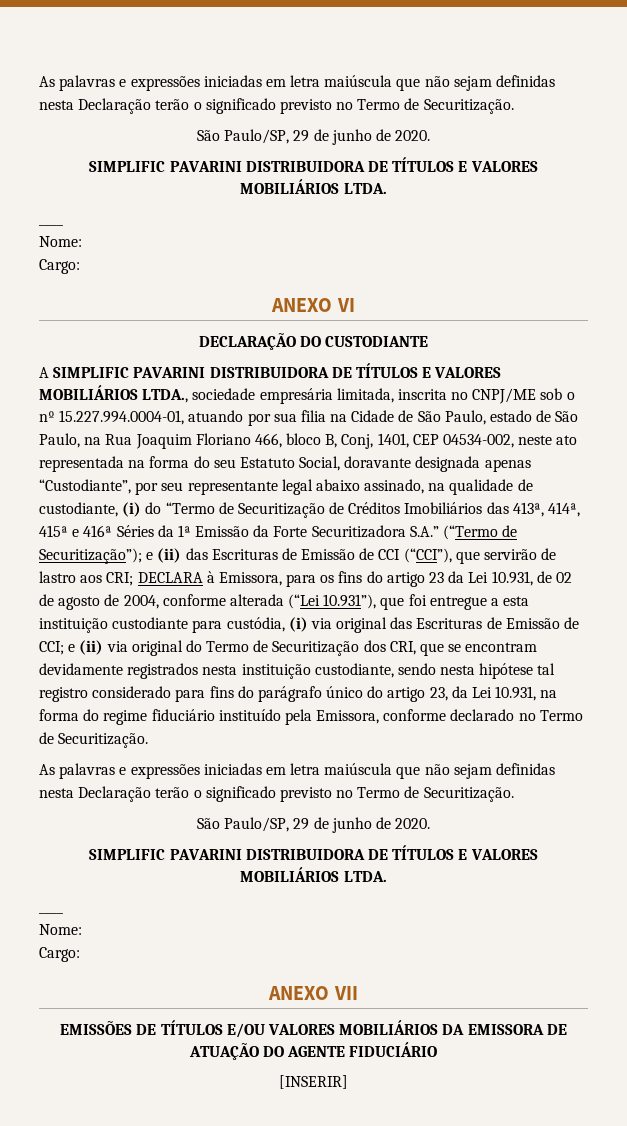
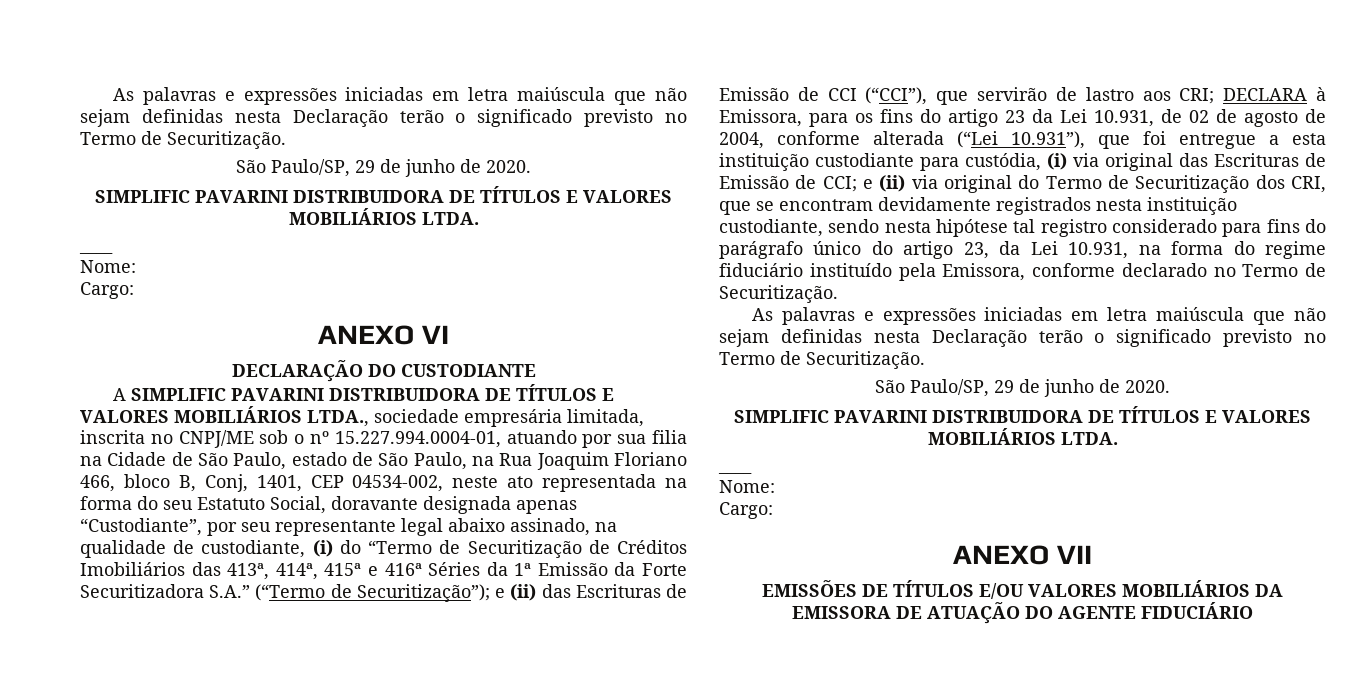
- [INSERIR]

